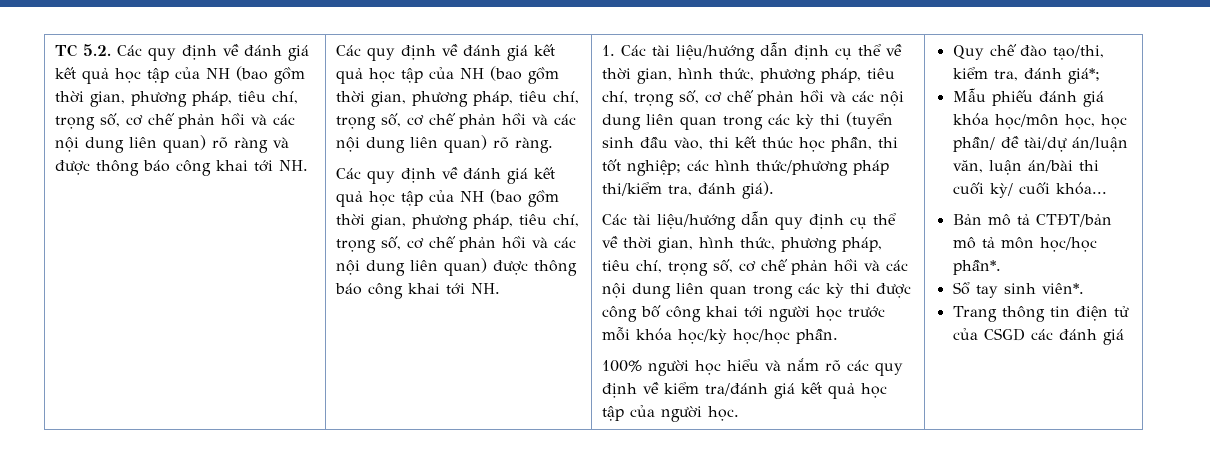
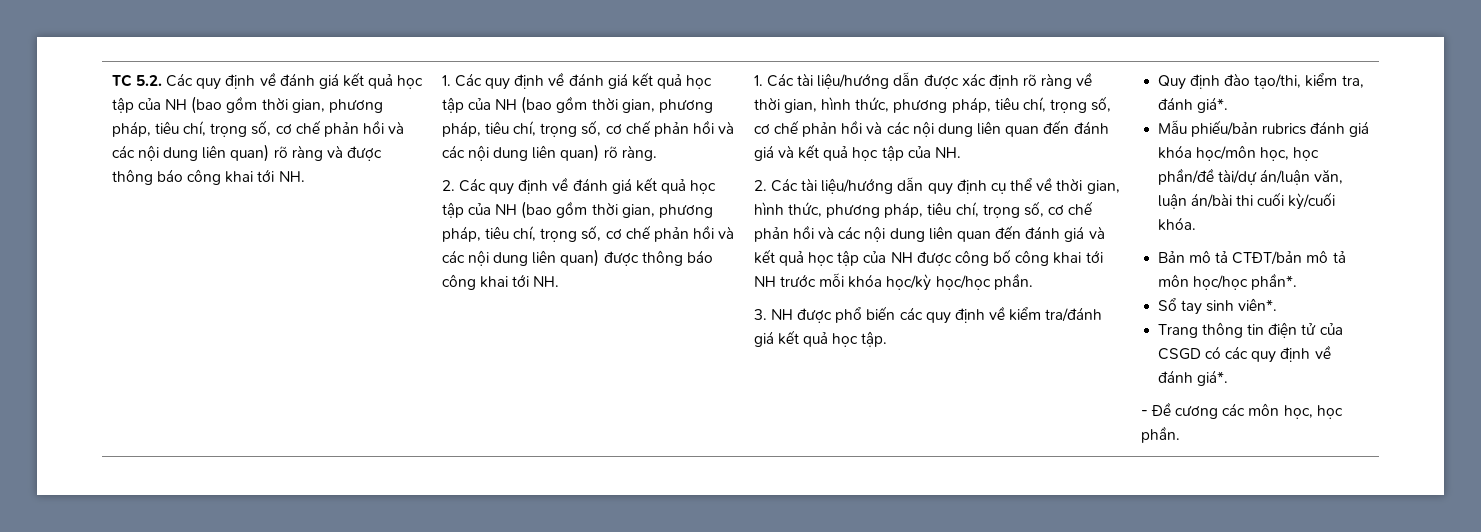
- Các quy định về đánh giá kết quả học tập của NH (bao gồm thời gian, phương pháp, tiêu chí, trọng số, cơ chế phản hồi và các nội dung liên quan) rõ ràng.
+ 1. Các quy định về đánh giá kết quả học tập của NH (bao gồm thời gian, phương pháp, tiêu chí, trọng số, cơ chế phản hồi và các nội dung liên quan) rõ ràng.
- Các quy định về đánh giá kết quả học tập của NH (bao gồm thời gian, phương pháp, tiêu chí, trọng số, cơ chế phản hồi và các nội dung liên quan) được thông báo công khai tới NH.
+ 2. Các quy định về đánh giá kết quả học tập của NH (bao gồm thời gian, phương pháp, tiêu chí, trọng số, cơ chế phản hồi và các nội dung liên quan) được thông báo công khai tới NH.
- 1. Các tài liệu/hướng dẫn định cụ thể về thời gian, hình thức, phương pháp, tiêu chí, trọng số, cơ chế phản hồi và các nội dung liên quan trong các kỳ thi (tuyển sinh đầu vào, thi kết thúc học phần, thi tốt nghiệp; các hình thức/phương pháp thi/kiểm tra, đánh giá).
- Các tài liệu/hướng dẫn quy định cụ thể về thời gian, hình thức, phương pháp, tiêu chí, trọng số, cơ chế phản hồi và các nội dung liên quan trong các kỳ thi được công bố công khai tới người học trước mỗi khóa học/kỳ học/học phần.
+ 1. Các tài liệu/hướng dẫn được xác định rõ ràng về thời gian, hình thức, phương pháp, tiêu chí, trọng số, cơ chế phản hồi và các nội dung liên quan đến đánh giá và kết quả học tập của NH.
+ 2. Các tài liệu/hướng dẫn quy định cụ thể về thời gian, hình thức, phương pháp, tiêu chí, trọng số, cơ chế phản hồi và các nội dung liên quan đến đánh giá và kết quả học tập của NH được công bố công khai tới NH trước mỗi khóa học/kỳ học/học phần.
- 100% người học hiểu và nắm rõ các quy định về kiểm tra/đánh giá kết quả học tập của người học.
+ 3. NH được phổ biến các quy định về kiểm tra/đánh giá kết quả học tập.
- Quy chế đào tạo/thi, kiểm tra, đánh giá*;
+ Quy định đào tạo/thi, kiểm tra, đánh giá*.
- Mẫu phiếu đánh giá khóa học/môn học, học phần/ đề tài/dự án/luận văn, luận án/bài thi cuối kỳ/ cuối khóa...
+ Mẫu phiếu/bản rubrics đánh giá khóa học/môn học, học phần/đề tài/dự án/luận văn, luận án/bài thi cuối kỳ/cuối khóa.
- Trang thông tin điện tử của CSGD các đánh giá
+ Trang thông tin điện tử của CSGD có các quy định về đánh giá*.
+ - Đề cương các môn học, học phần.

